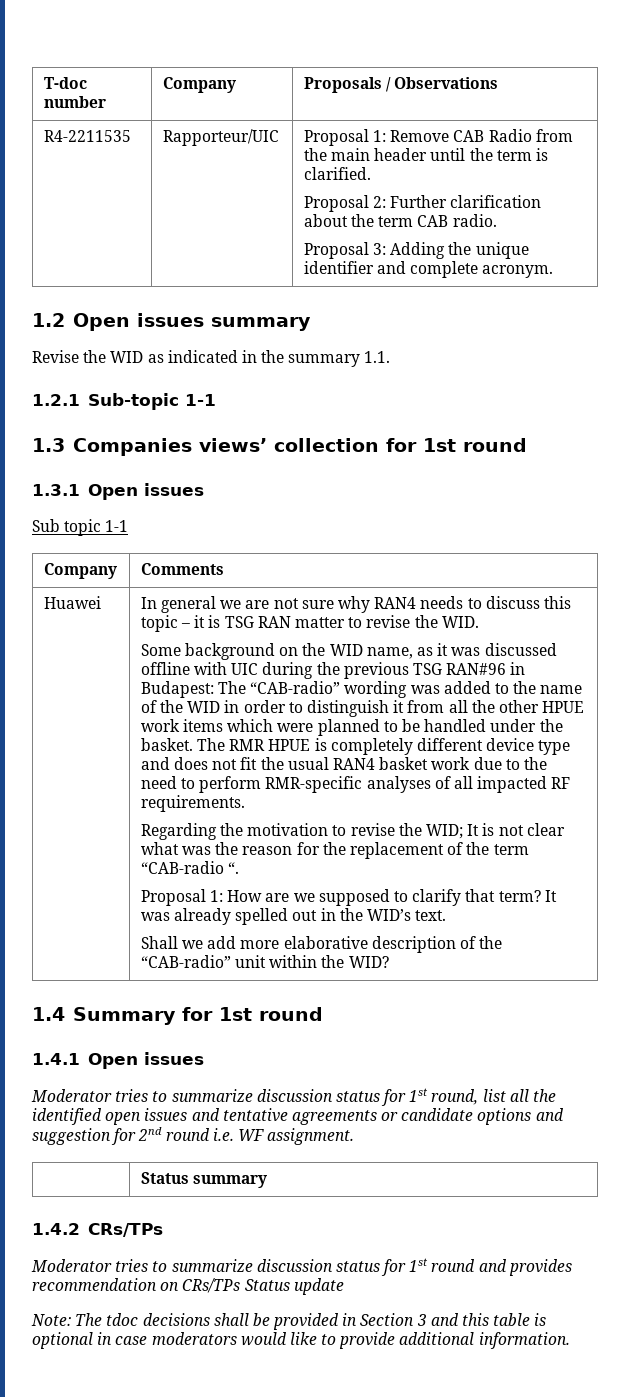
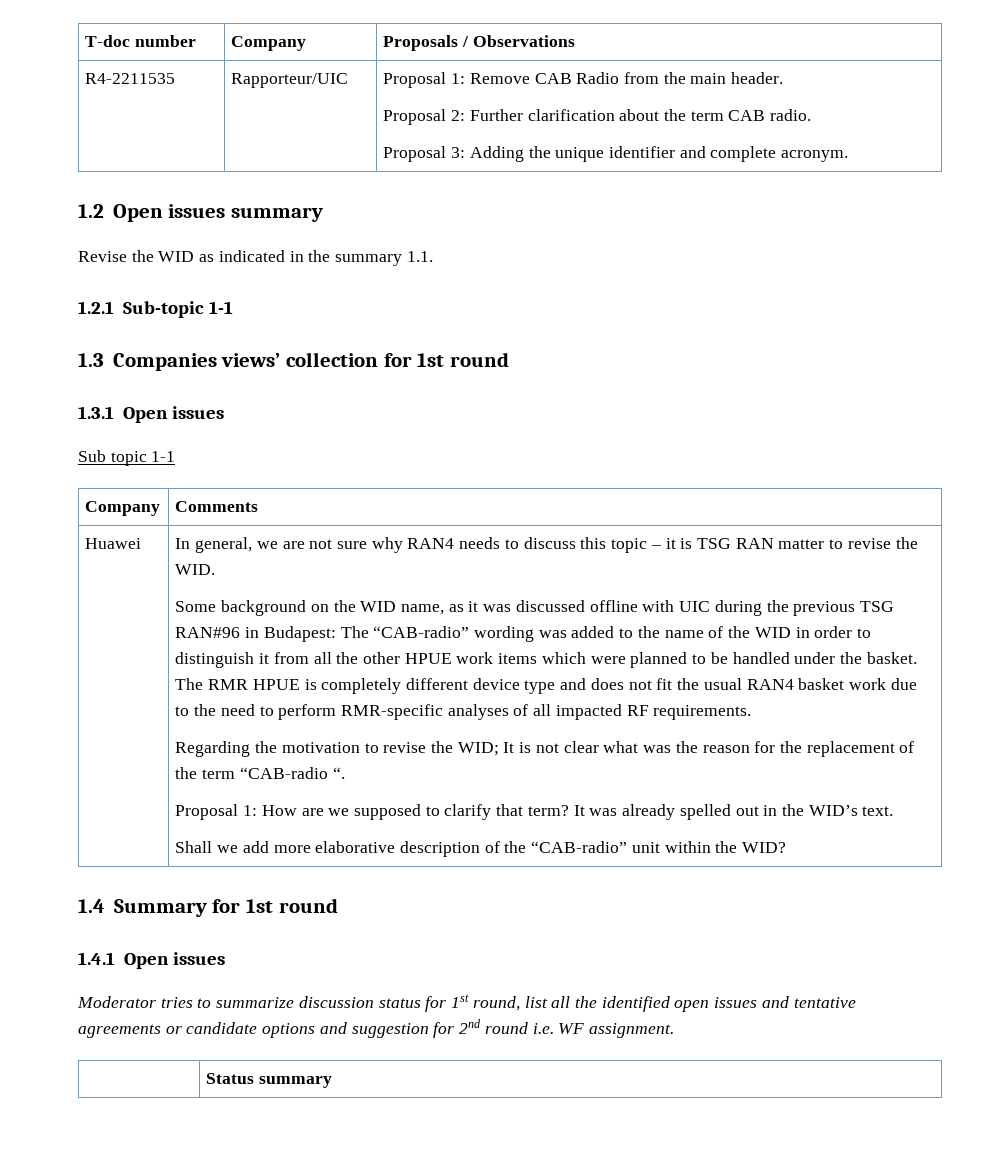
- R4-2211535 | Rapporteur/UIC | Proposal 1: Remove CAB Radio from the main header until the term is clarified.
+ R4-2211535 | Rapporteur/UIC | Proposal 1: Remove CAB Radio from the main header.
- In general we are not sure why RAN4 needs to discuss this topic – it is TSG RAN matter to revise the WID.
+ In general, we are not sure why RAN4 needs to discuss this topic – it is TSG RAN matter to revise the WID.
- 1.4.2 CRs/TPs
- Moderator tries to summarize discussion status for 1st round and provides recommendation on CRs/TPs Status update
- Note: The tdoc decisions shall be provided in Section 3 and this table is optional in case moderators would like to provide additional information.

